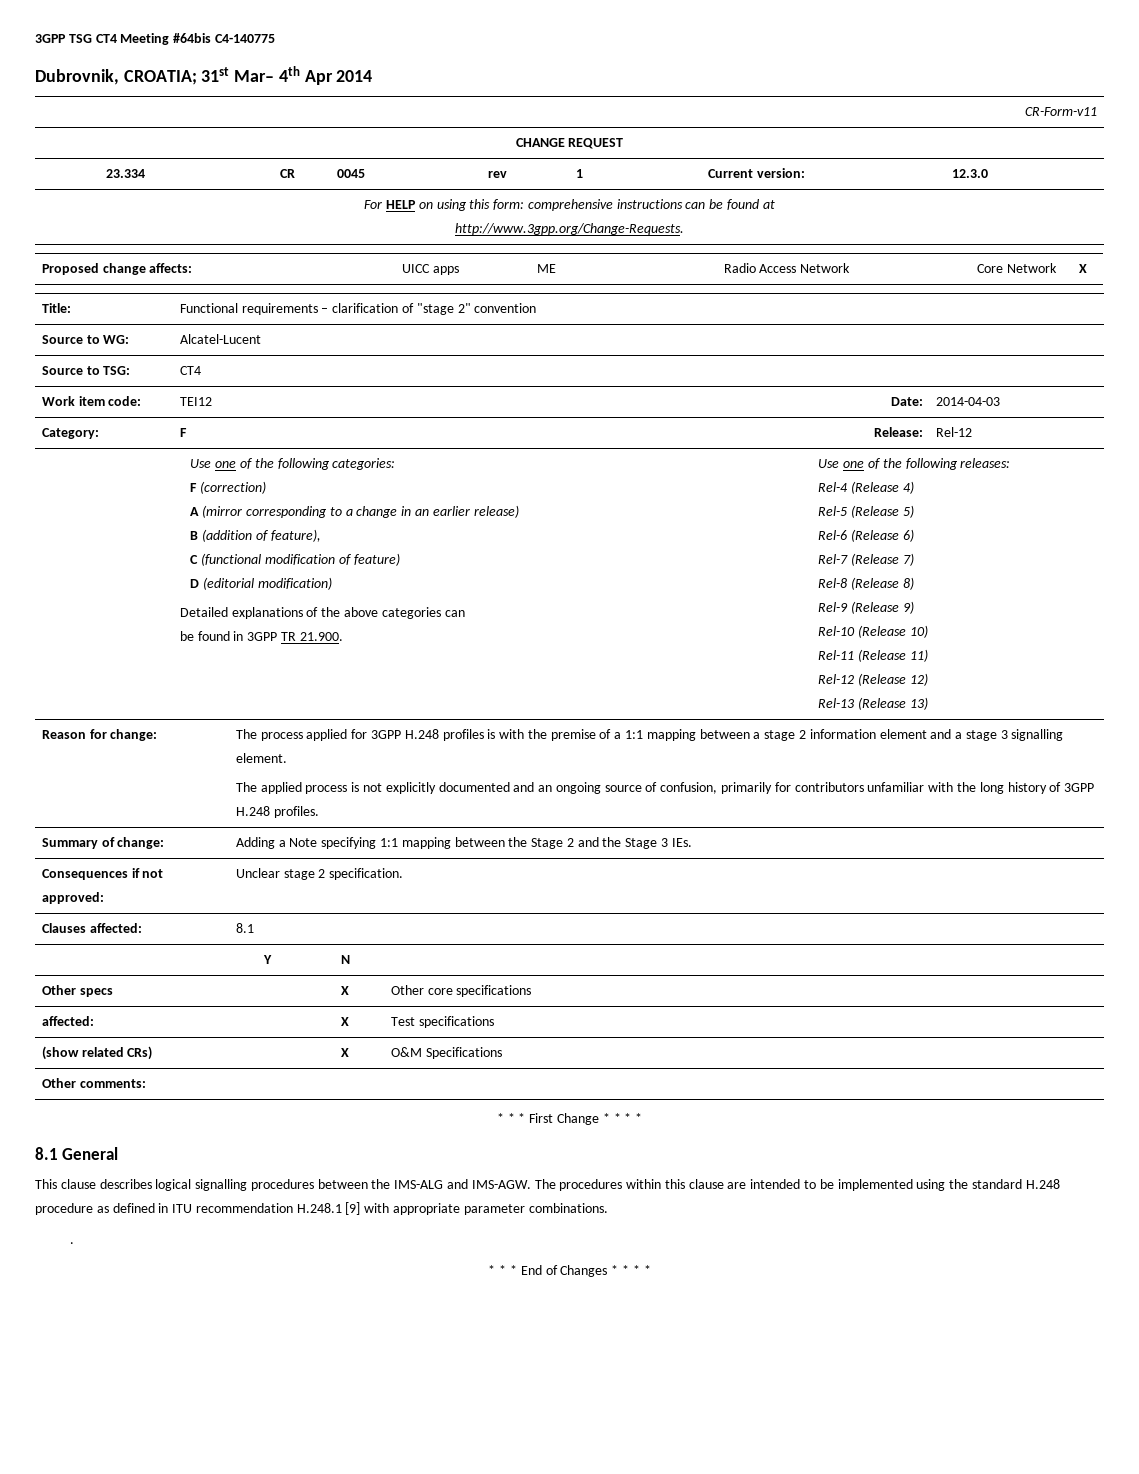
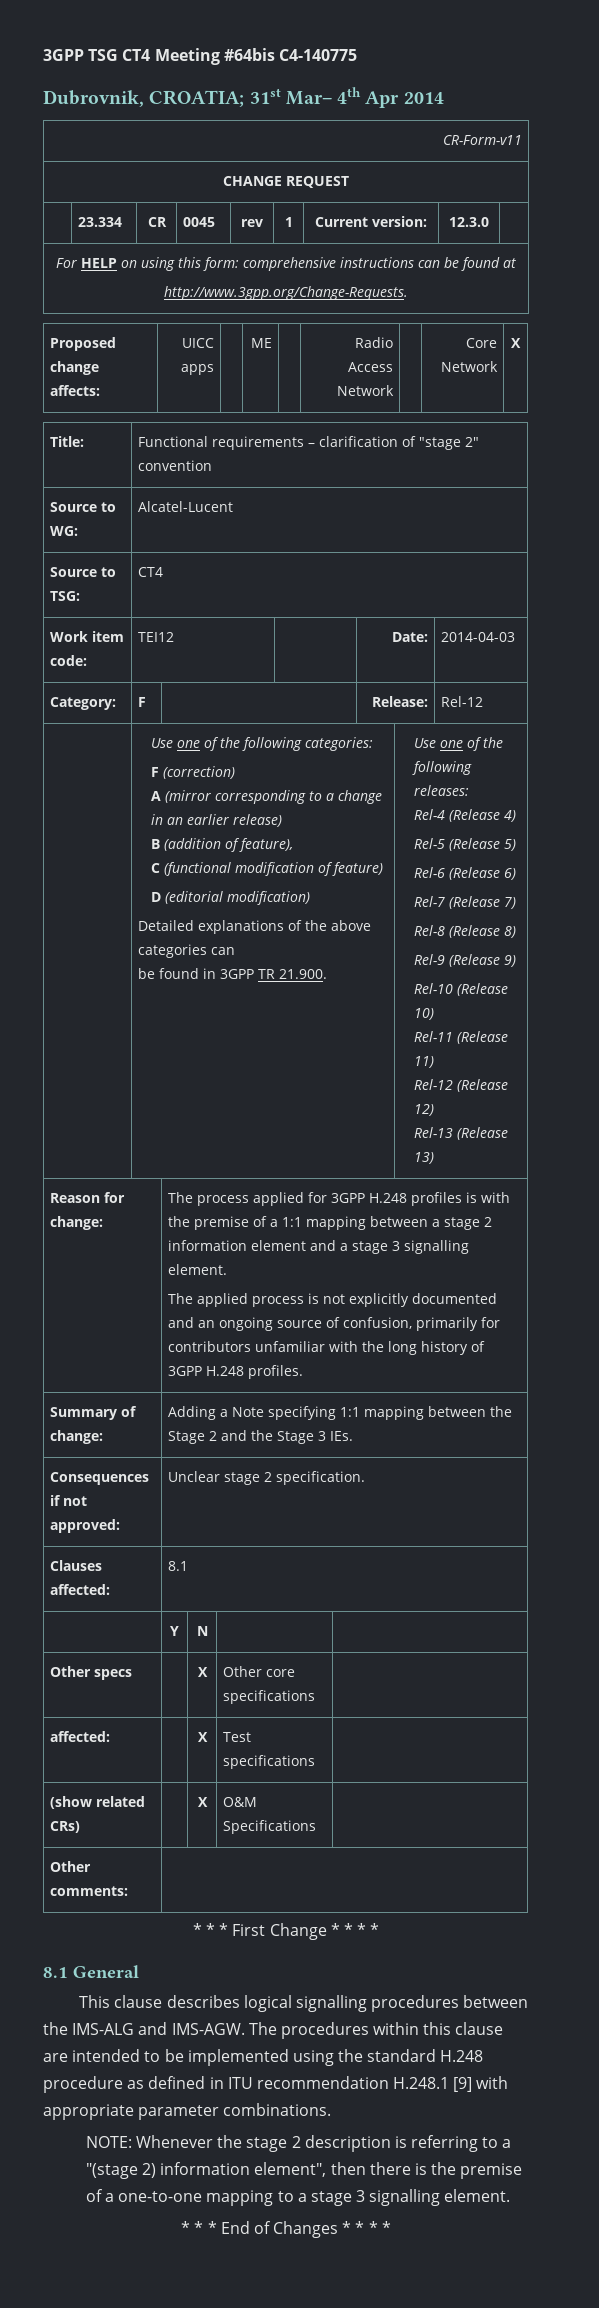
- .
+ NOTE: Whenever the stage 2 description is referring to a "(stage 2) information element", then there is the premise of a one-to-one mapping to a stage 3 signalling element.

